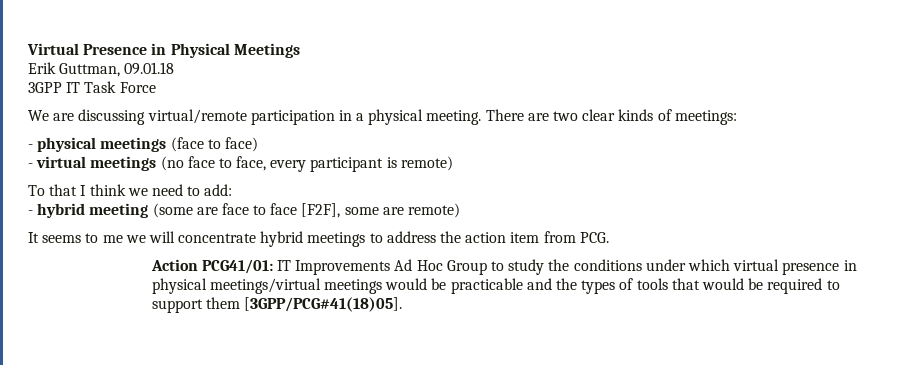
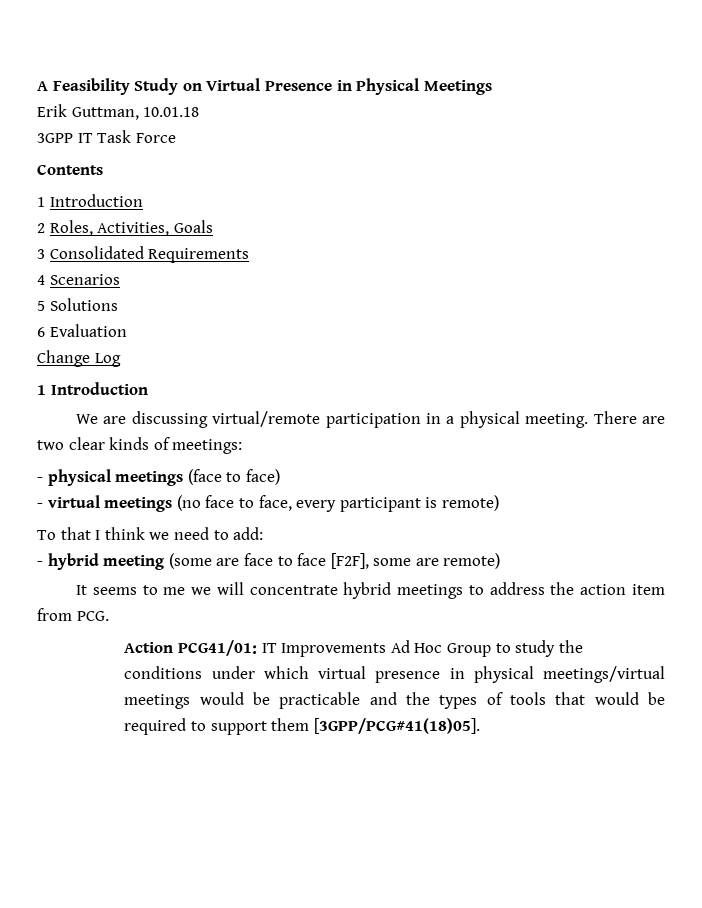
- Virtual Presence in Physical Meetings
+ A Feasibility Study on Virtual Presence in Physical Meetings
- Erik Guttman, 09.01.18
+ Erik Guttman, 10.01.18
+ Contents
+ 1 Introduction
+ 2 Roles, Activities, Goals
+ 3 Consolidated Requirements
+ 4 Scenarios
+ 5 Solutions
+ 6 Evaluation
+ Change Log
+ 1 Introduction

